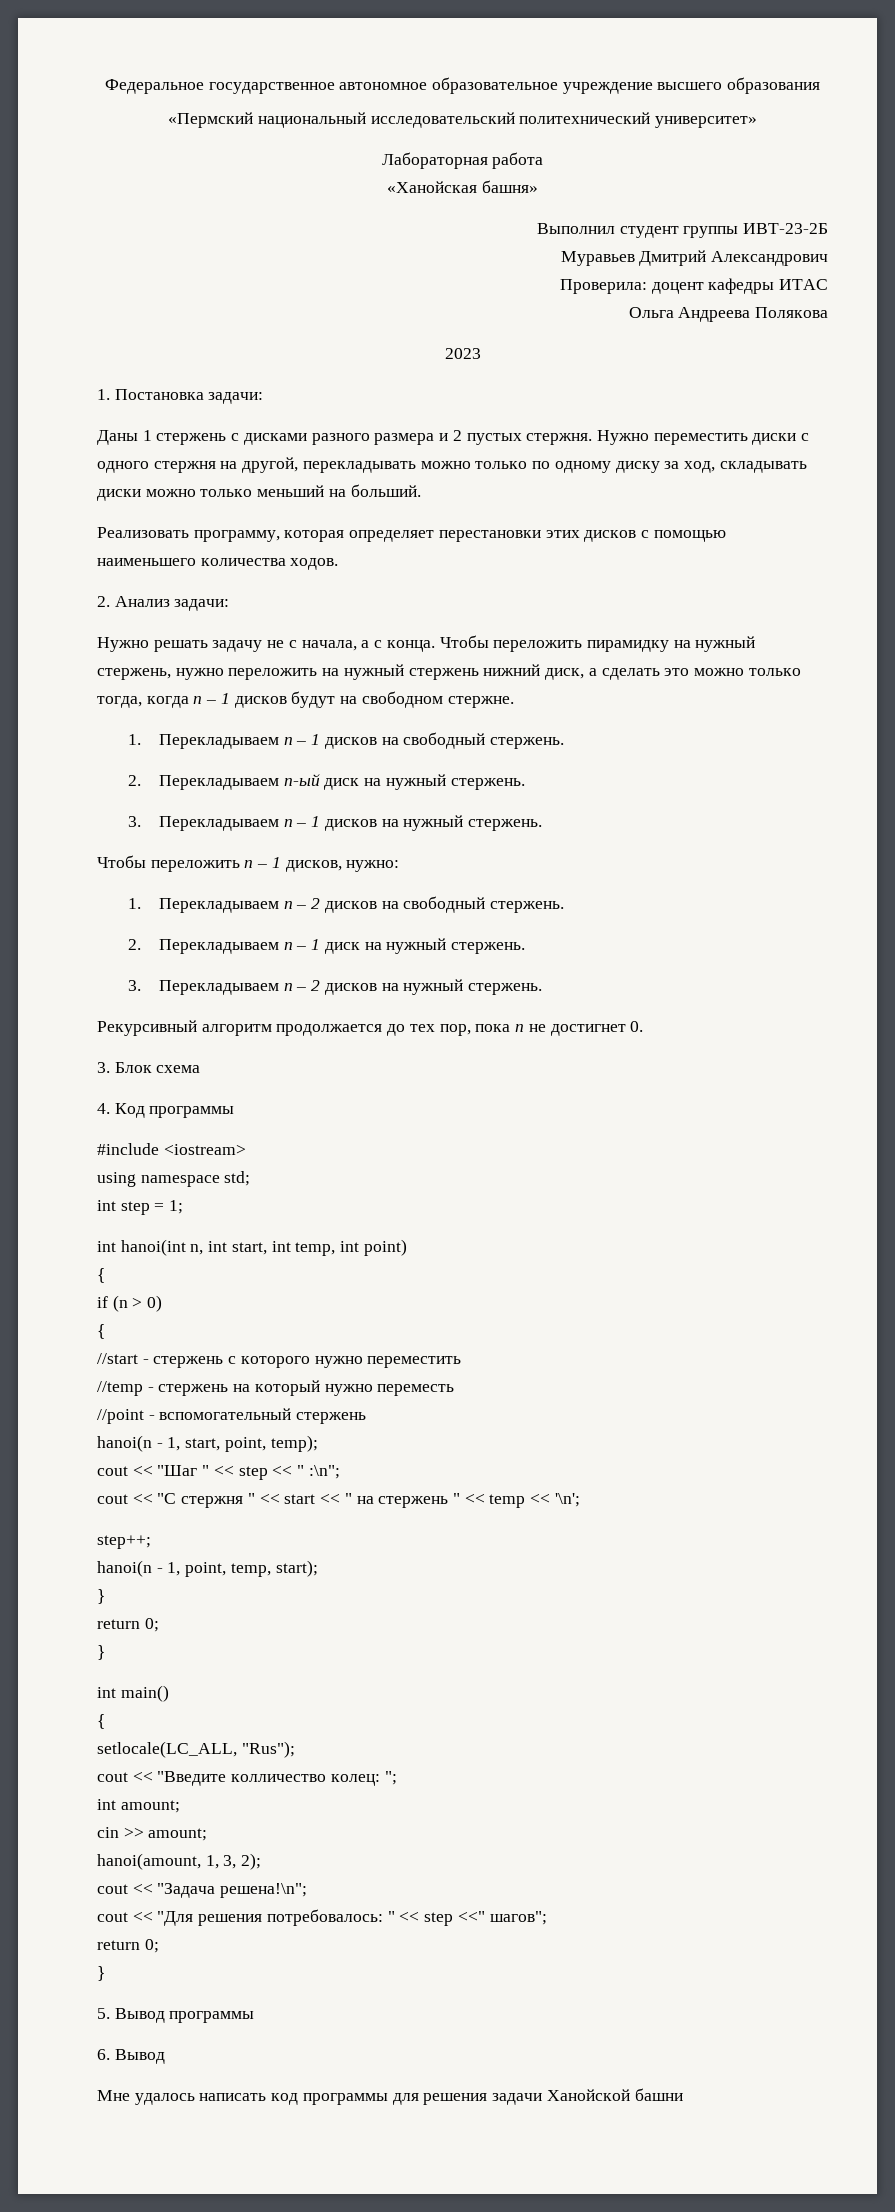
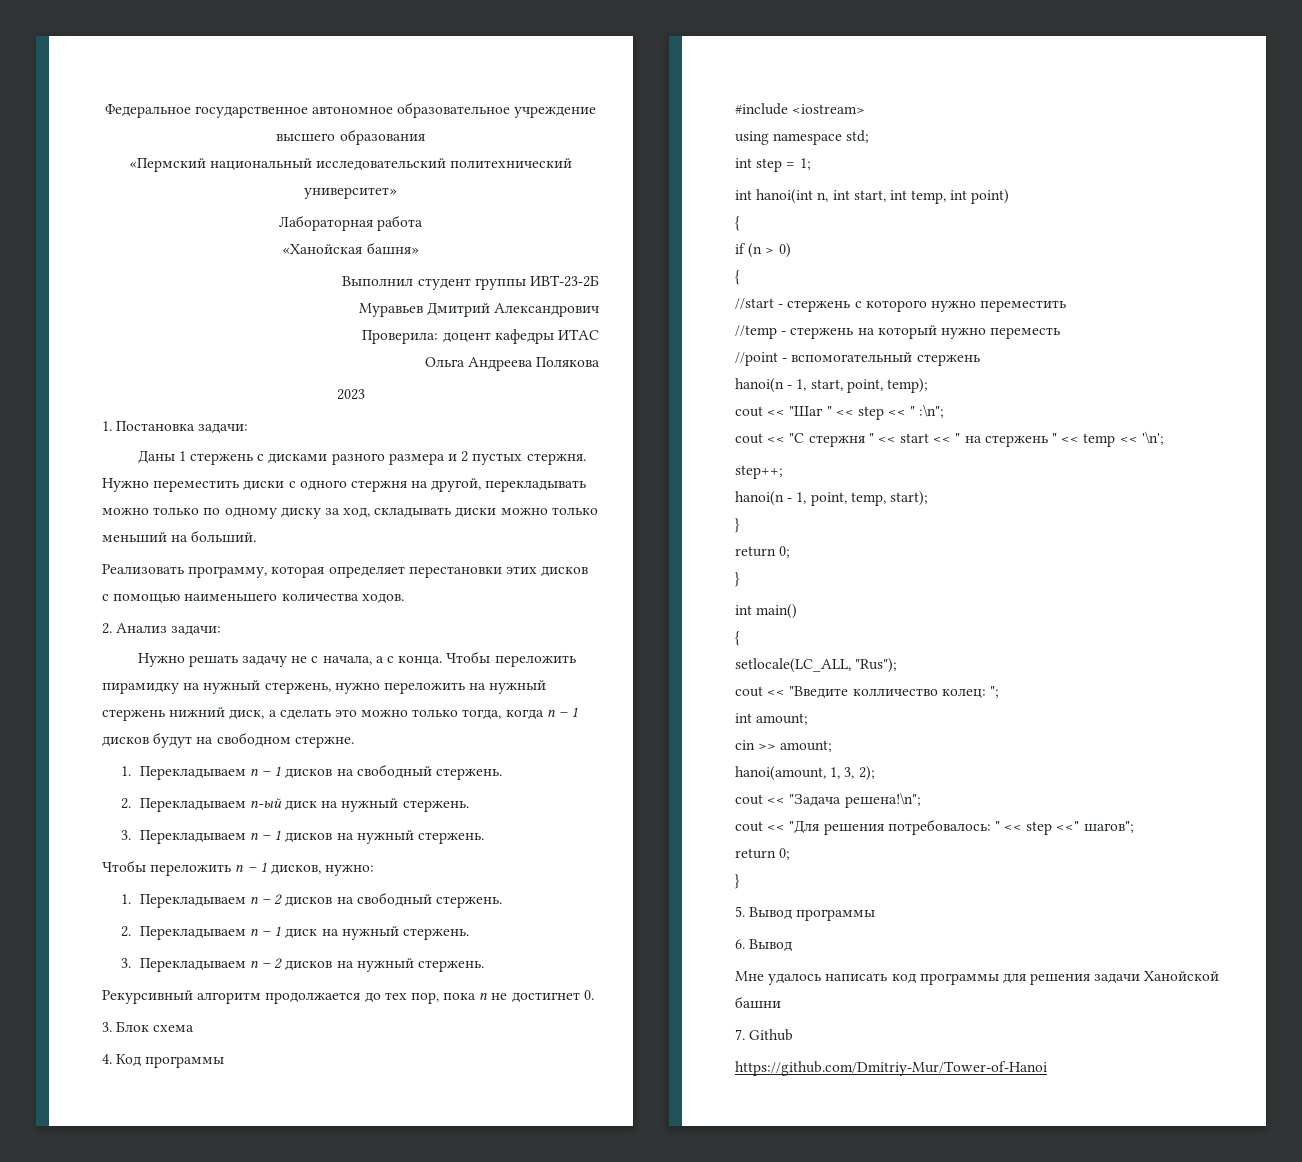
+ 7. Github
+ https://github.com/Dmitriy-Mur/Tower-of-Hanoi

